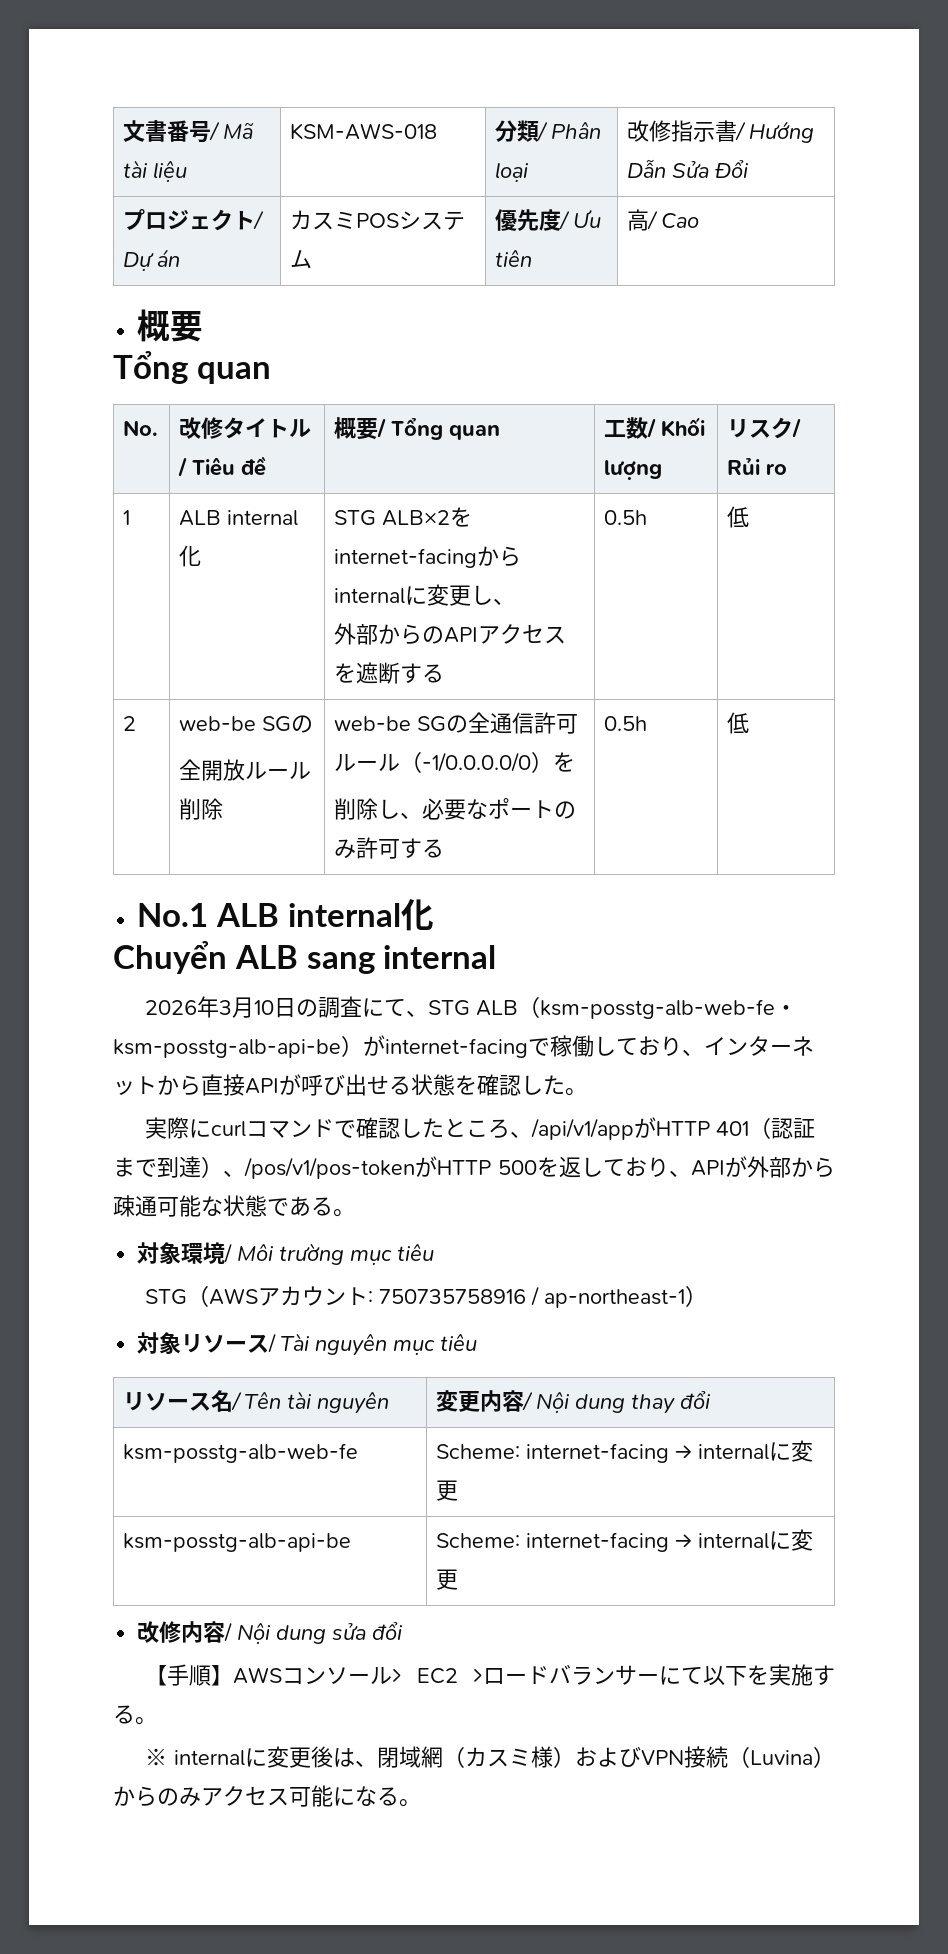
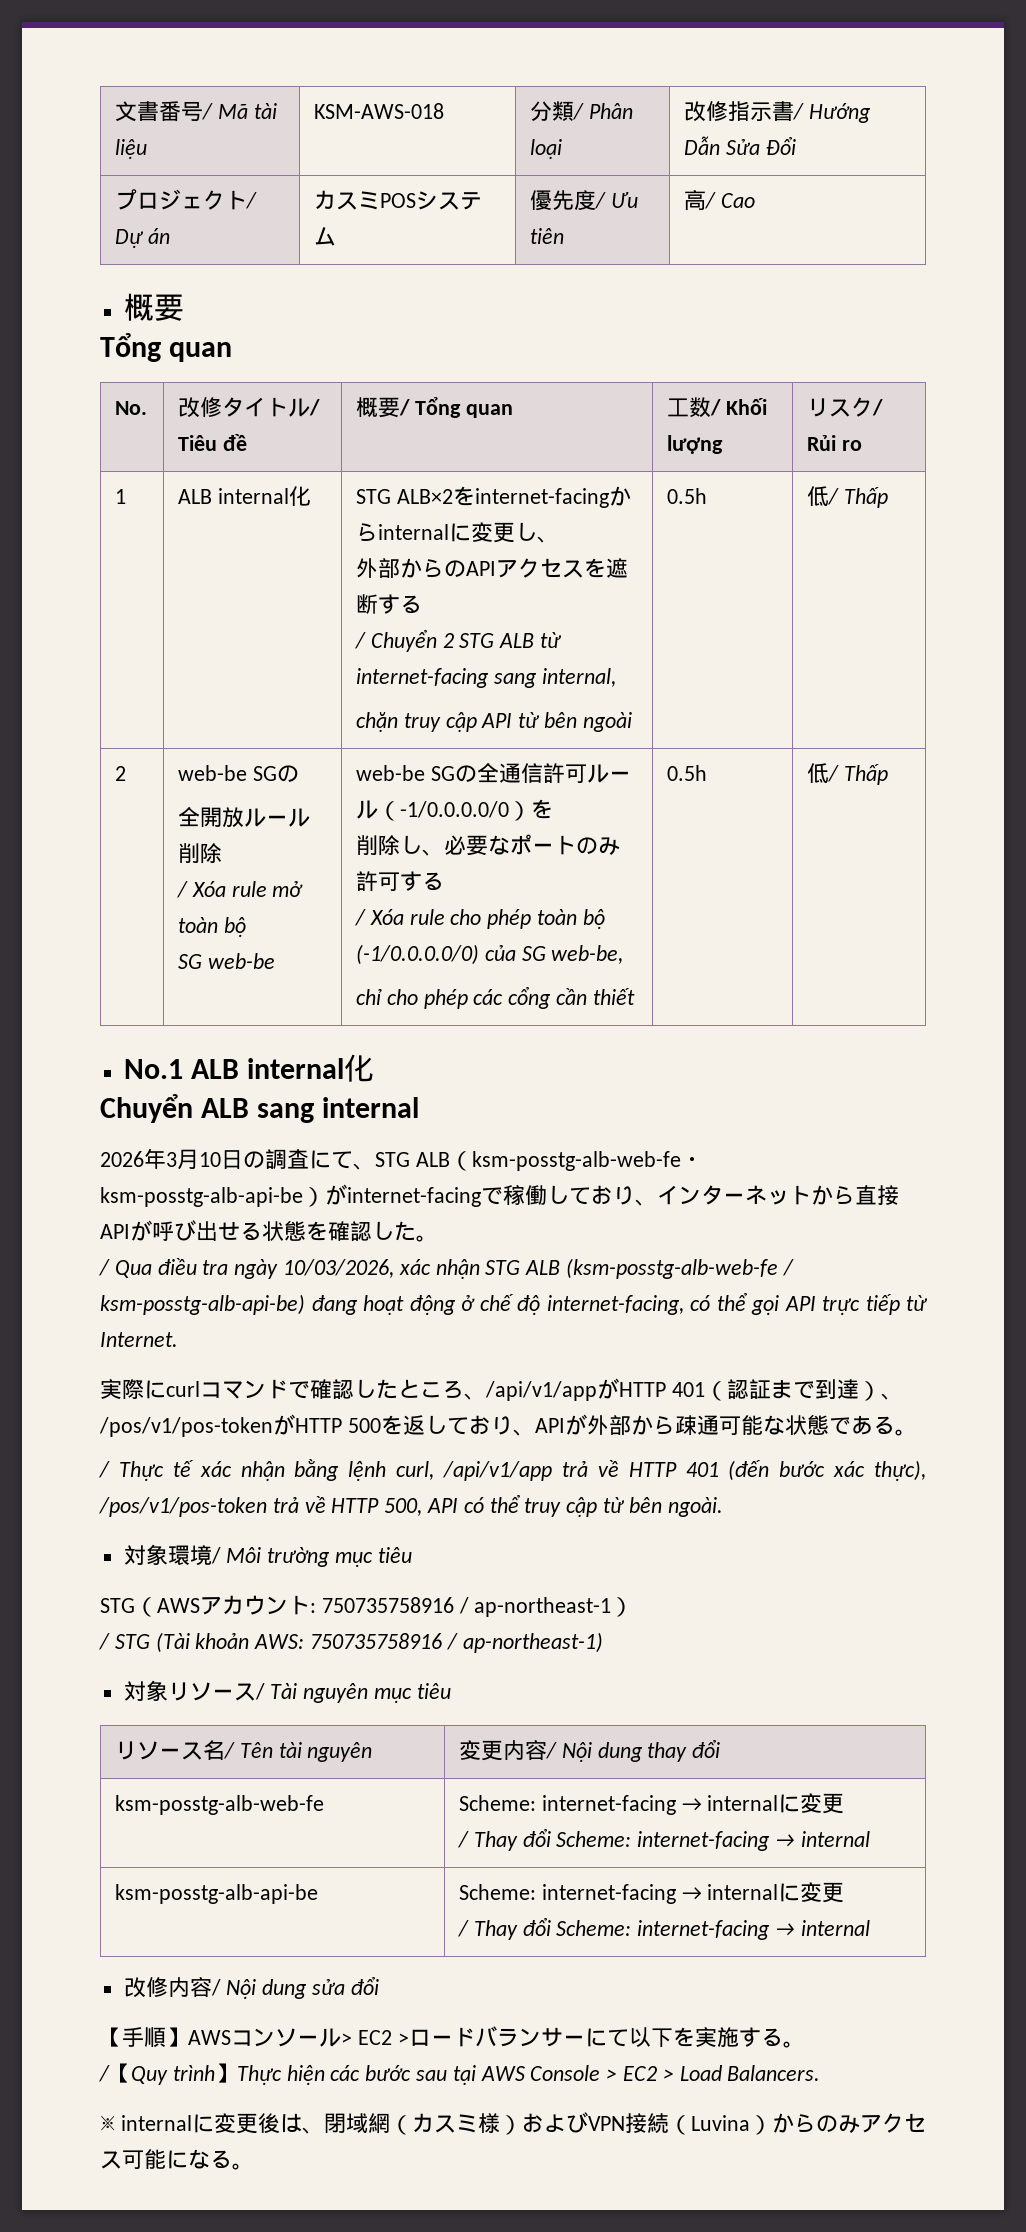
  1 | ALB internal化 | STG ALB×2をinternet-facingからinternalに変更し、
- 外部からのAPIアクセスを遮断する | 0.5h | 低
+ 外部からのAPIアクセスを遮断する
+ / Chuyển 2 STG ALB từ internet-facing sang internal,
+ chặn truy cập API từ bên ngoài | 0.5h | 低/ Thấp
+ / Xóa rule mở toàn bộ
+ SG web-be
- 削除し、必要なポートのみ許可する | 0.5h | 低
+ 削除し、必要なポートのみ許可する
+ / Xóa rule cho phép toàn bộ (-1/0.0.0.0/0) của SG web-be,
+ chỉ cho phép các cổng cần thiết | 0.5h | 低/ Thấp
+ / Qua điều tra ngày 10/03/2026, xác nhận STG ALB (ksm-posstg-alb-web-fe / ksm-posstg-alb-api-be) đang hoạt động ở chế độ internet-facing, có thể gọi API trực tiếp từ Internet.
+ / Thực tế xác nhận bằng lệnh curl, /api/v1/app trả về HTTP 401 (đến bước xác thực), /pos/v1/pos-token trả về HTTP 500, API có thể truy cập từ bên ngoài.
+ / STG (Tài khoản AWS: 750735758916 / ap-northeast-1)
  ksm-posstg-alb-web-fe | Scheme: internet-facing → internalに変更
+ / Thay đổi Scheme: internet-facing → internal
  ksm-posstg-alb-api-be | Scheme: internet-facing → internalに変更
+ / Thay đổi Scheme: internet-facing → internal
+ /【Quy trình】Thực hiện các bước sau tại AWS Console > EC2 > Load Balancers.

